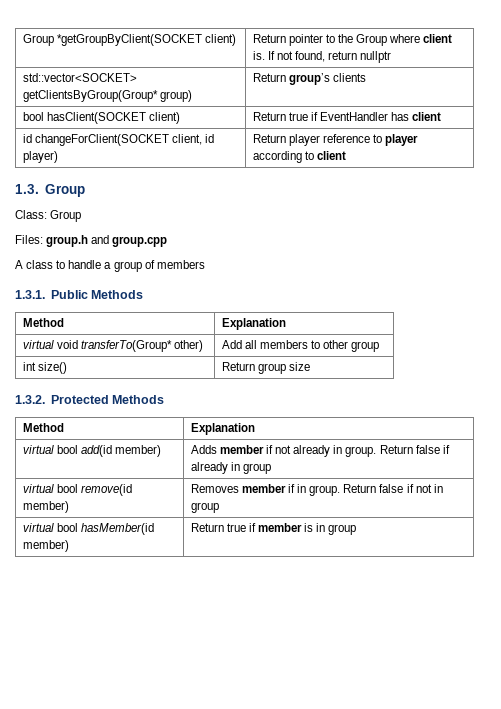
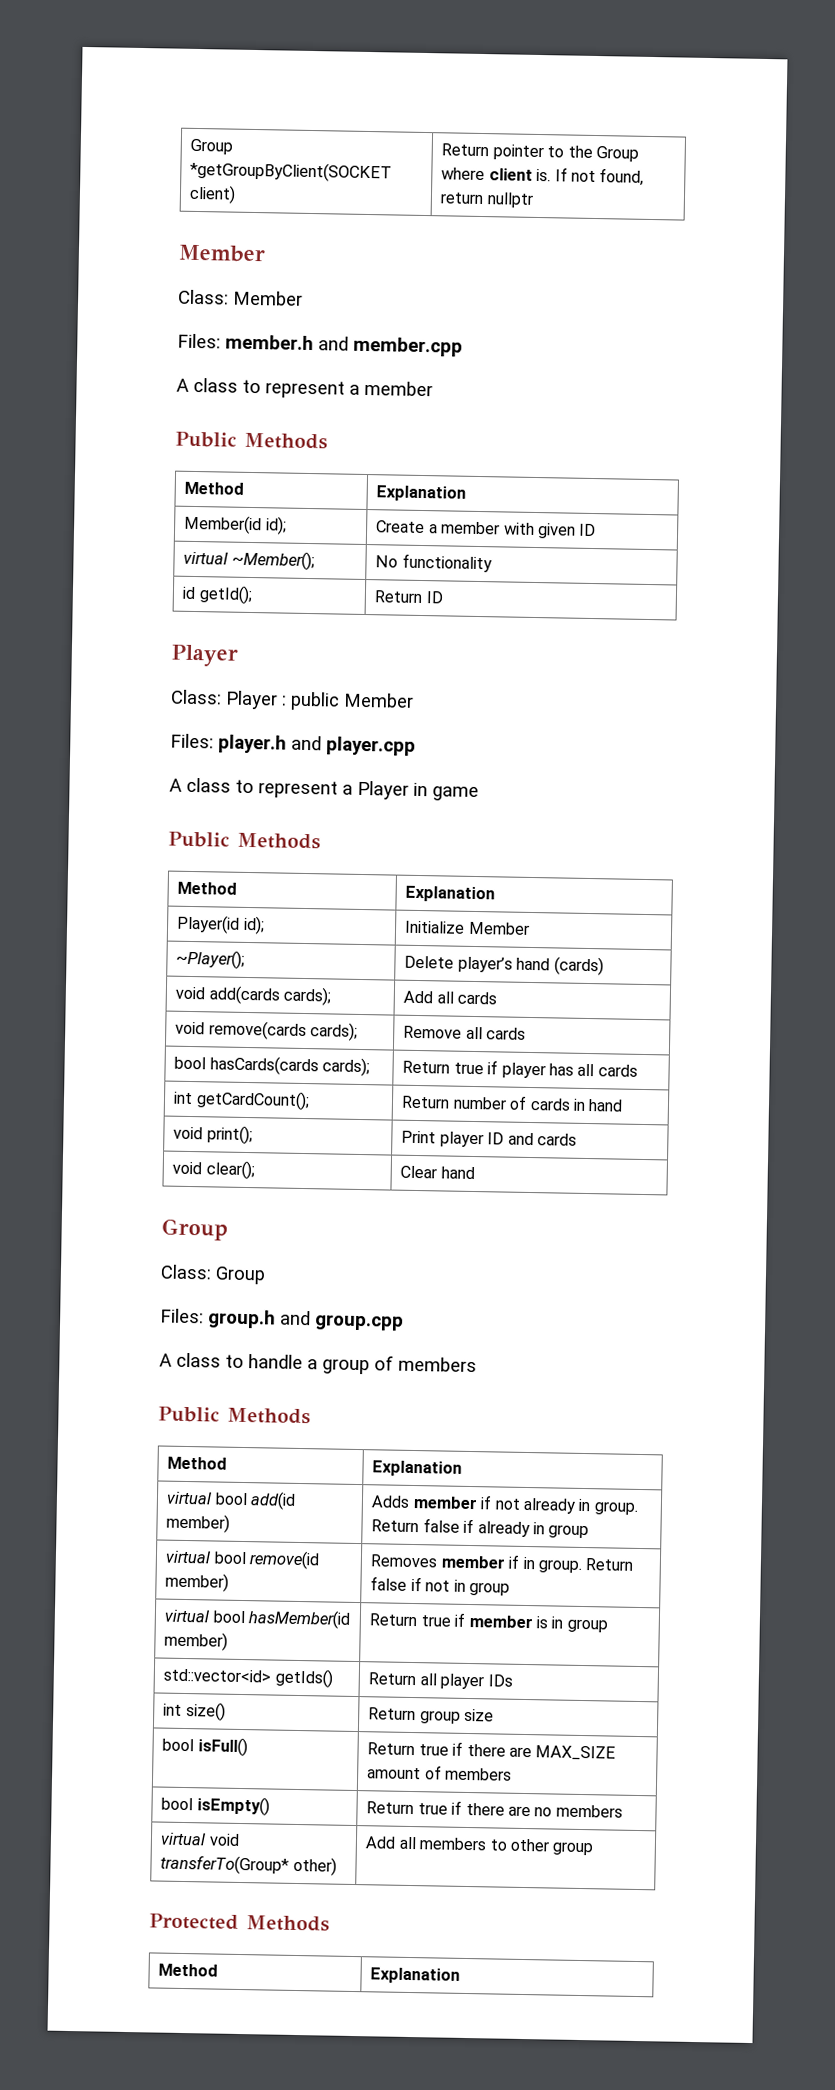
  Group *getGroupByClient(SOCKET client) | Return pointer to the Group where client is. If not found, return nullptr
- std::vector<SOCKET> getClientsByGroup(Group* group) | Return group’s clients
- bool hasClient(SOCKET client) | Return true if EventHandler has client
- id changeForClient(SOCKET client, id player) | Return player reference to player according to client
- 1.3. Group
+ Member
+ Class: Member
+ Files: member.h and member.cpp
+ A class to represent a member
+ Public Methods
+ Method | Explanation
+ Member(id id); | Create a member with given ID
+ virtual ~Member(); | No functionality
+ id getId(); | Return ID
+ Player
+ Class: Player : public Member
+ Files: player.h and player.cpp
+ A class to represent a Player in game
+ Public Methods
+ Method | Explanation
+ Player(id id); | Initialize Member
+ ~Player(); | Delete player’s hand (cards)
+ void add(cards cards); | Add all cards
+ void remove(cards cards); | Remove all cards
+ bool hasCards(cards cards); | Return true if player has all cards
+ int getCardCount(); | Return number of cards in hand
+ void print(); | Print player ID and cards
+ void clear(); | Clear hand
+ Group
  A class to handle a group of members
- 1.3.1. Public Methods
- Method | Explanation
- virtual void transferTo(Group* other) | Add all members to other group
- int size() | Return group size
- 1.3.2. Protected Methods
+ Public Methods
+ std::vector<id> getIds() | Return all player IDs
+ int size() | Return group size
+ bool isFull() | Return true if there are MAX_SIZE amount of members
+ bool isEmpty() | Return true if there are no members
+ virtual void transferTo(Group* other) | Add all members to other group
+ Protected Methods
+ Method | Explanation

